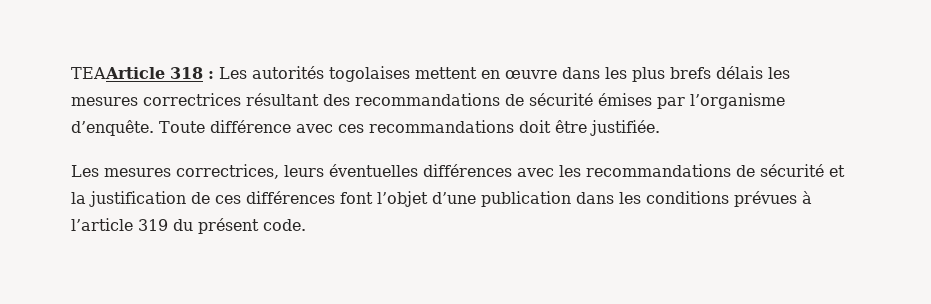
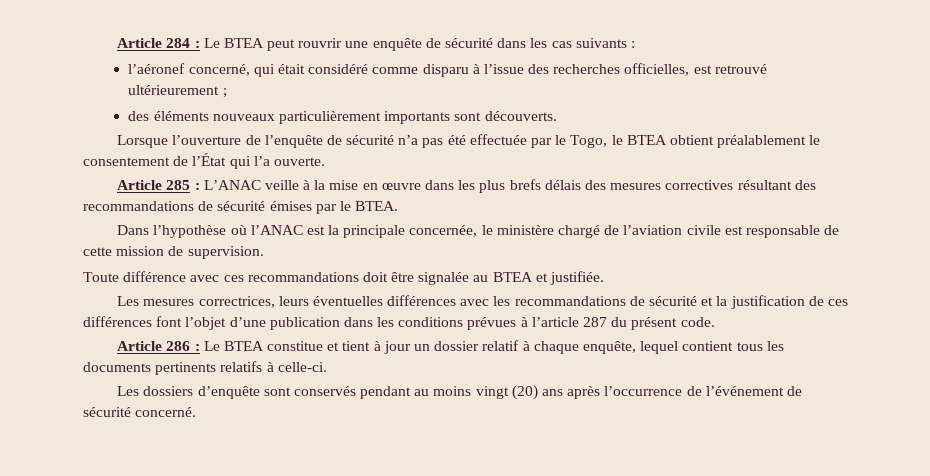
- TEAArticle 318 : Les autorités togolaises mettent en œuvre dans les plus brefs délais les mesures correctrices résultant des recommandations de sécurité émises par l’organisme d’enquête. Toute différence avec ces recommandations doit être justifiée.
+ Article 284 : Le BTEA peut rouvrir une enquête de sécurité dans les cas suivants :
+ l’aéronef concerné, qui était considéré comme disparu à l’issue des recherches officielles, est retrouvé ultérieurement ;
+ des éléments nouveaux particulièrement importants sont découverts.
+ Lorsque l’ouverture de l’enquête de sécurité n’a pas été effectuée par le Togo, le BTEA obtient préalablement le consentement de l’État qui l’a ouverte.
+ Article 285 : L’ANAC veille à la mise en œuvre dans les plus brefs délais des mesures correctives résultant des recommandations de sécurité émises par le BTEA.
+ Dans l’hypothèse où l’ANAC est la principale concernée, le ministère chargé de l’aviation civile est responsable de cette mission de supervision.
+ Toute différence avec ces recommandations doit être signalée au BTEA et justifiée.
- Les mesures correctrices, leurs éventuelles différences avec les recommandations de sécurité et la justification de ces différences font l’objet d’une publication dans les conditions prévues à l’article 319 du présent code.
+ Les mesures correctrices, leurs éventuelles différences avec les recommandations de sécurité et la justification de ces différences font l’objet d’une publication dans les conditions prévues à l’article 287 du présent code.
+ Article 286 : Le BTEA constitue et tient à jour un dossier relatif à chaque enquête, lequel contient tous les documents pertinents relatifs à celle-ci.
+ Les dossiers d’enquête sont conservés pendant au moins vingt (20) ans après l’occurrence de l’événement de sécurité concerné.

